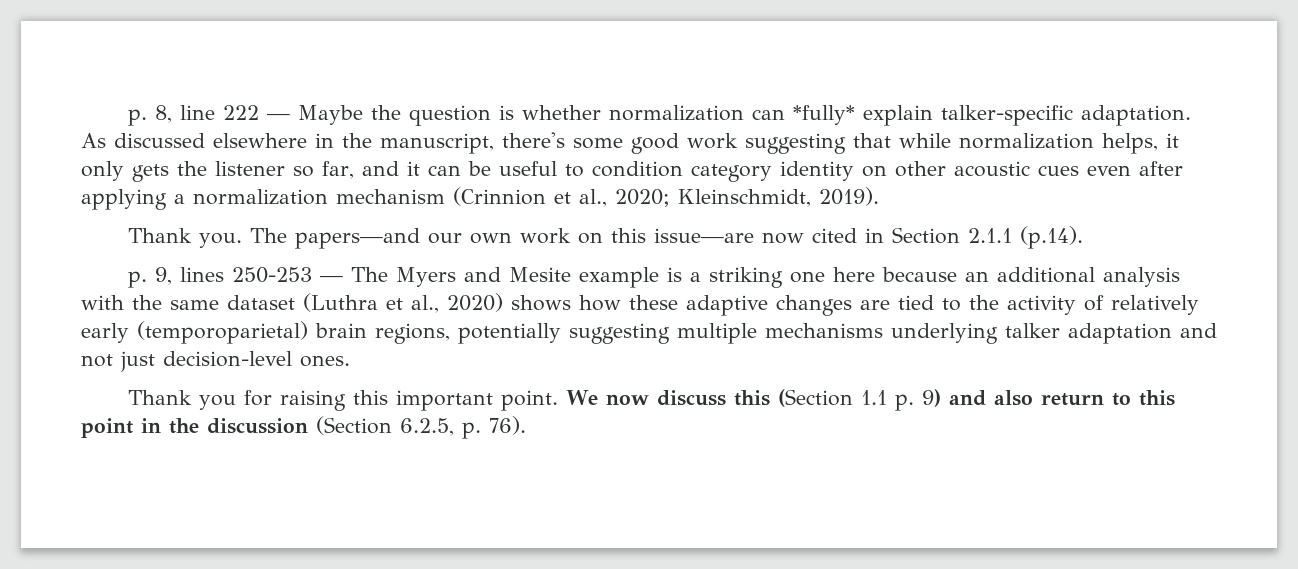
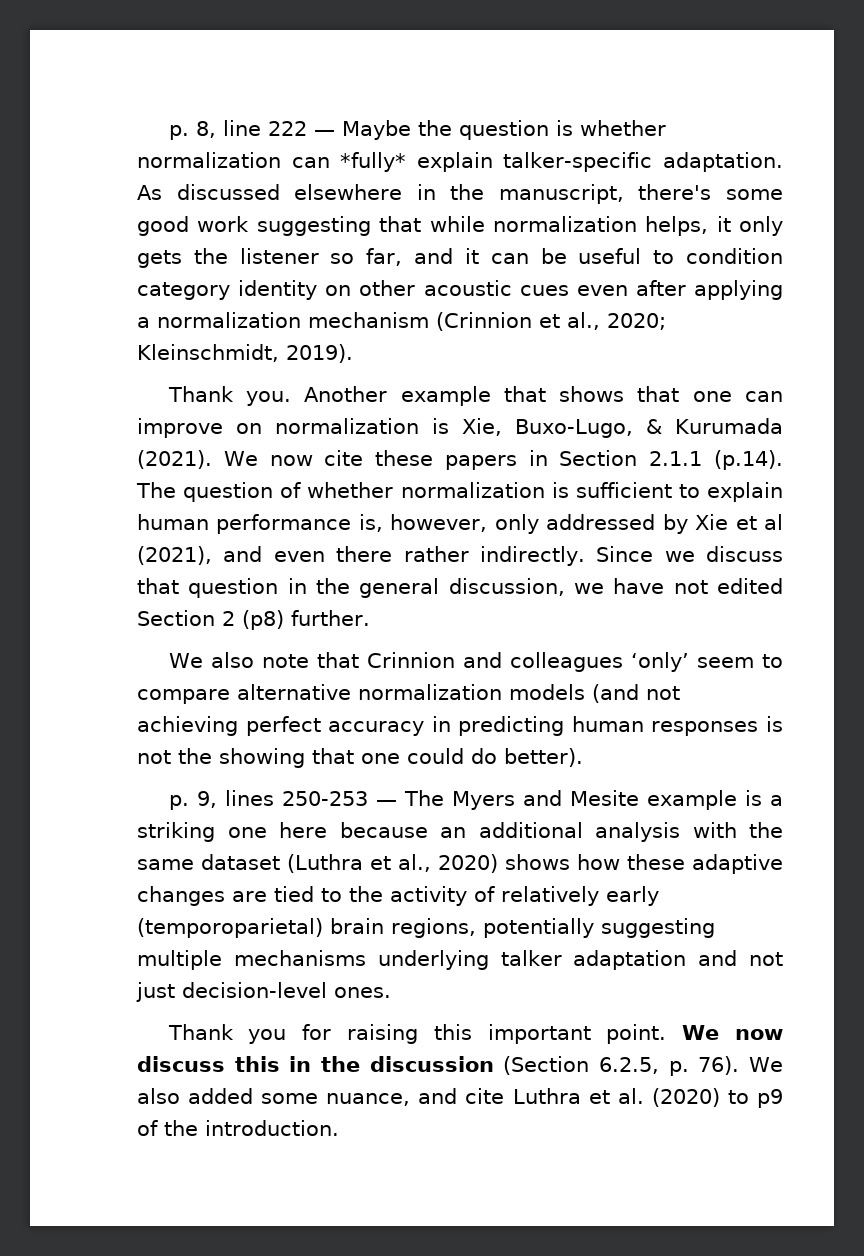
- The papers—and our own work on this issue—are now cited in Section 2.1.1 (p.14).
+ Another example that shows that one can improve on normalization is Xie, Buxo-Lugo, & Kurumada (2021). We now cite these papers in Section 2.1.1 (p.14). The question of whether normalization is sufficient to explain human performance is, however, only addressed by Xie et al (2021), and even there rather indirectly. Since we discuss that question in the general discussion, we have not edited Section 2 (p8) further.
+ We also note that Crinnion and colleagues ‘only’ seem to compare alternative normalization models (and not achieving perfect accuracy in predicting human responses is not the showing that one could do better).
- We now discuss this (Section 1.1 p. 9) and also return to this point in the discussion (Section 6.2.5, p. 76).
+ We now discuss this in the discussion (Section 6.2.5, p. 76).
+ We also added some nuance, and cite Luthra et al. (2020) to p9 of the introduction.

